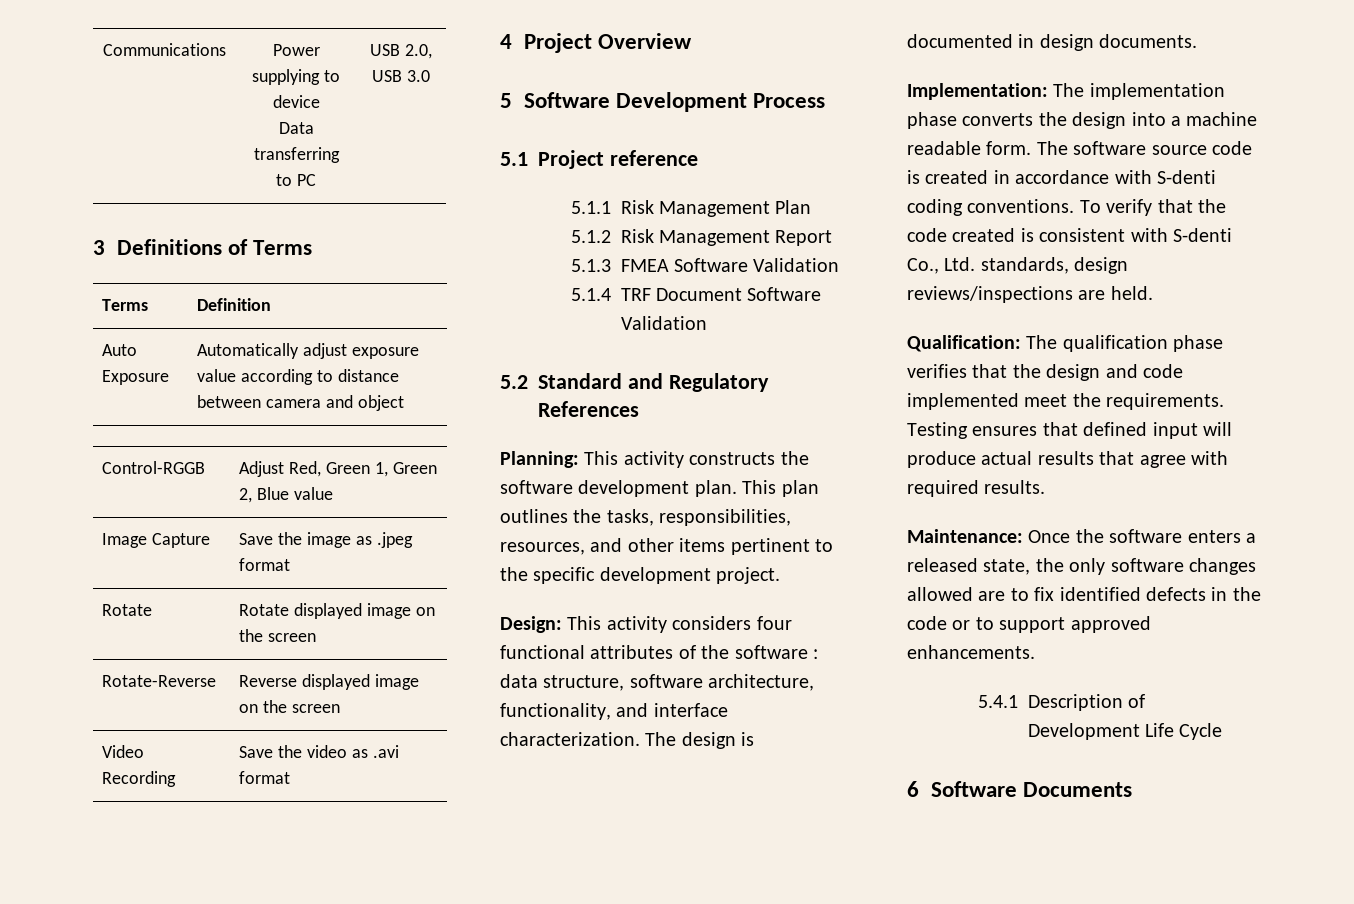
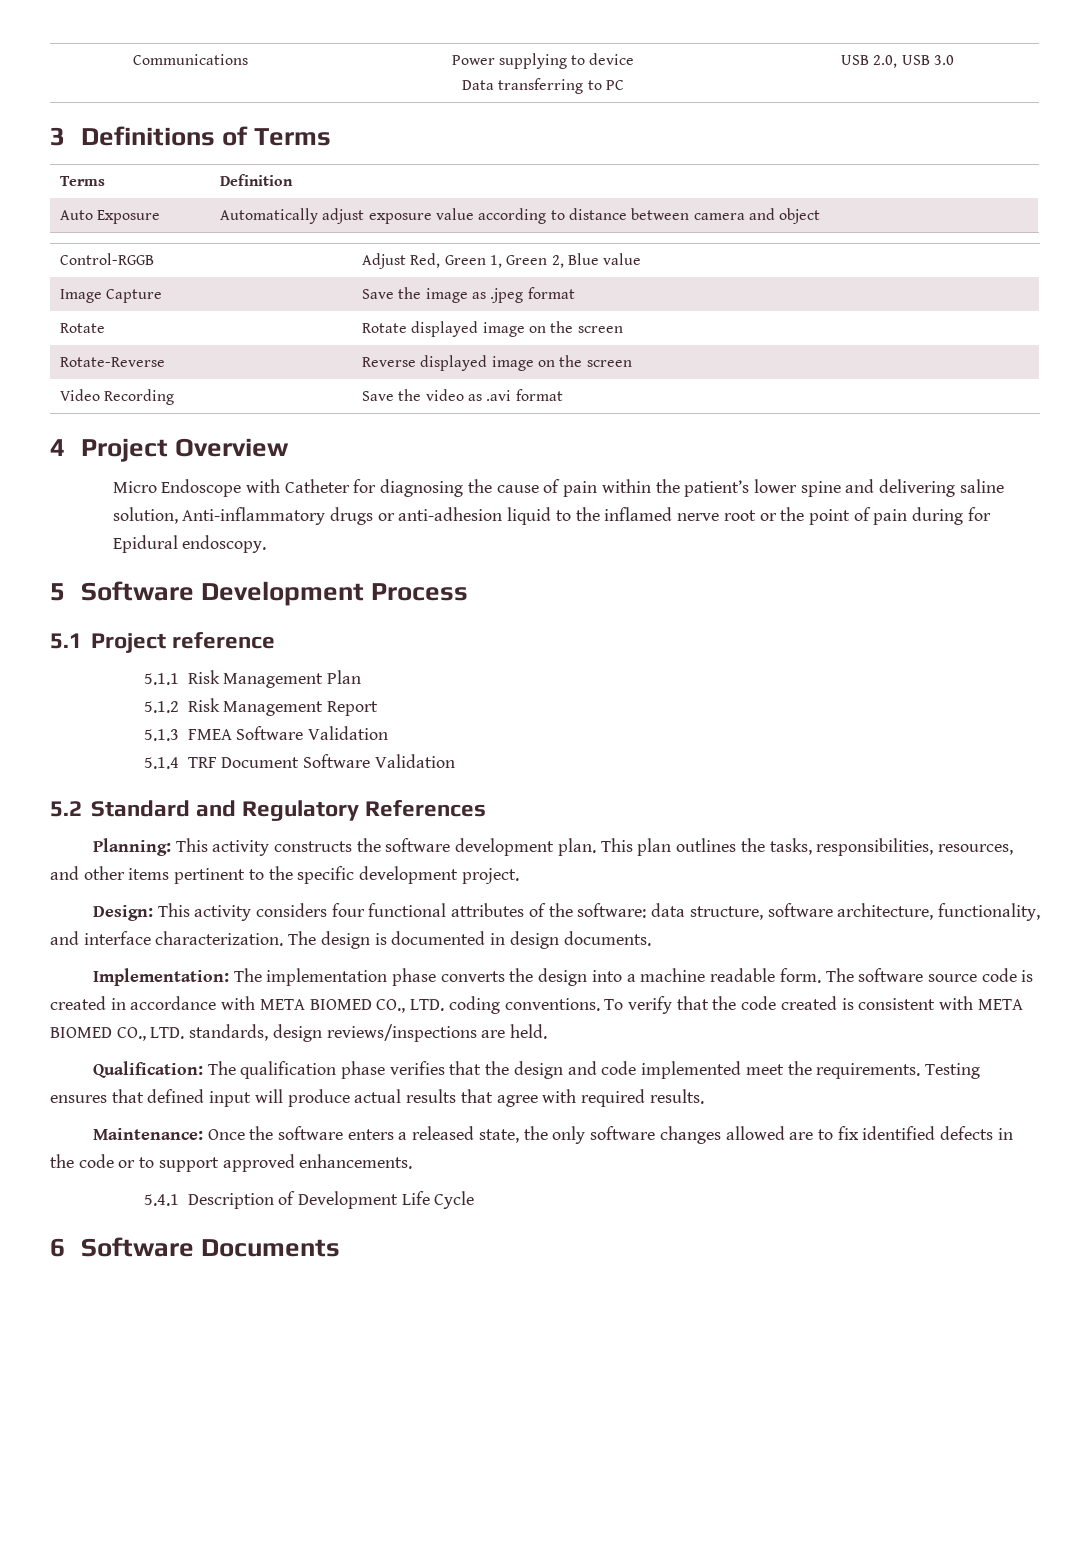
+ Micro Endoscope with Catheter for diagnosing the cause of pain within the patient’s lower spine and delivering saline solution, Anti-inflammatory drugs or anti-adhesion liquid to the inflamed nerve root or the point of pain during for Epidural endoscopy.
- Design: This activity considers four functional attributes of the software : data structure, software architecture, functionality, and interface characterization.
+ Design: This activity considers four functional attributes of the software: data structure, software architecture, functionality, and interface characterization.
- The software source code is created in accordance with S-denti coding conventions.
+ The software source code is created in accordance with META BIOMED CO., LTD. coding conventions.
- To verify that the code created is consistent with S-denti Co., Ltd. standards, design reviews/inspections are held.
+ To verify that the code created is consistent with META BIOMED CO., LTD. standards, design reviews/inspections are held.

